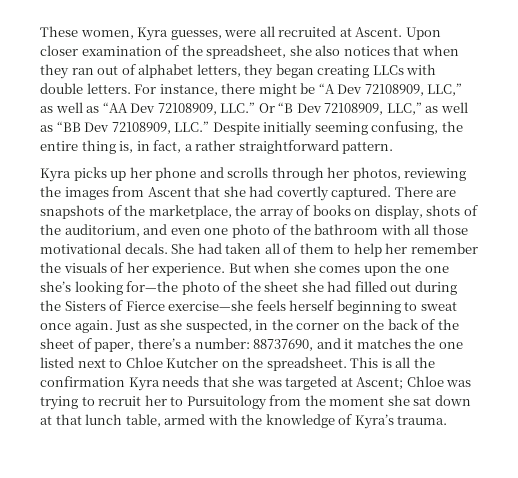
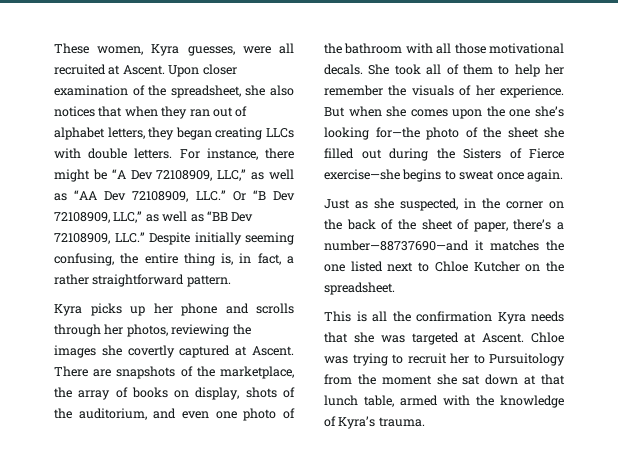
- Kyra picks up her phone and scrolls through her photos, reviewing the images from Ascent that she had covertly captured.
+ Kyra picks up her phone and scrolls through her photos, reviewing the images she covertly captured at Ascent.
- She had taken all of them to help her remember the visuals of her experience.
+ She took all of them to help her remember the visuals of her experience.
- But when she comes upon the one she’s looking for—the photo of the sheet she had filled out during the Sisters of Fierce exercise—she feels herself beginning to sweat once again. Just as she suspected, in the corner on the back of the sheet of paper, there’s a number: 88737690, and it matches the one listed next to Chloe Kutcher on the spreadsheet. This is all the confirmation Kyra needs that she was targeted at Ascent;
+ But when she comes upon the one she’s looking for—the photo of the sheet she filled out during the Sisters of Fierce exercise—she begins to sweat once again.
+ Just as she suspected, in the corner on the back of the sheet of paper, there’s a number—88737690—and it matches the one listed next to Chloe Kutcher on the spreadsheet.
+ This is all the confirmation Kyra needs that she was targeted at Ascent.

